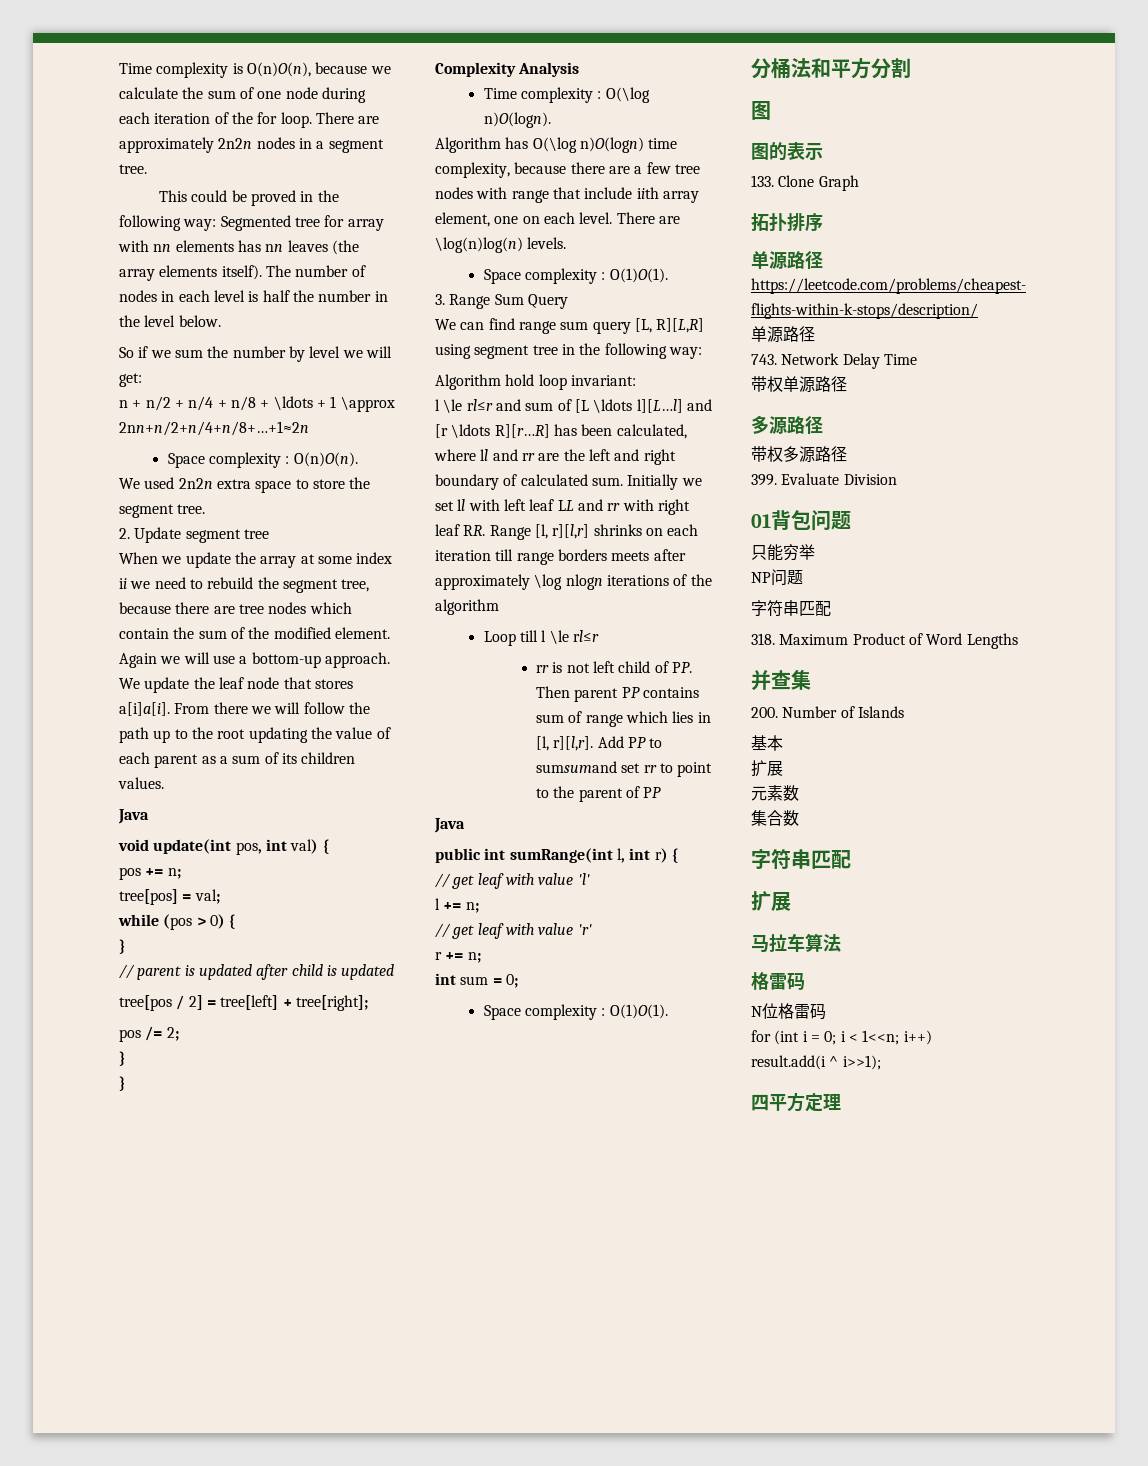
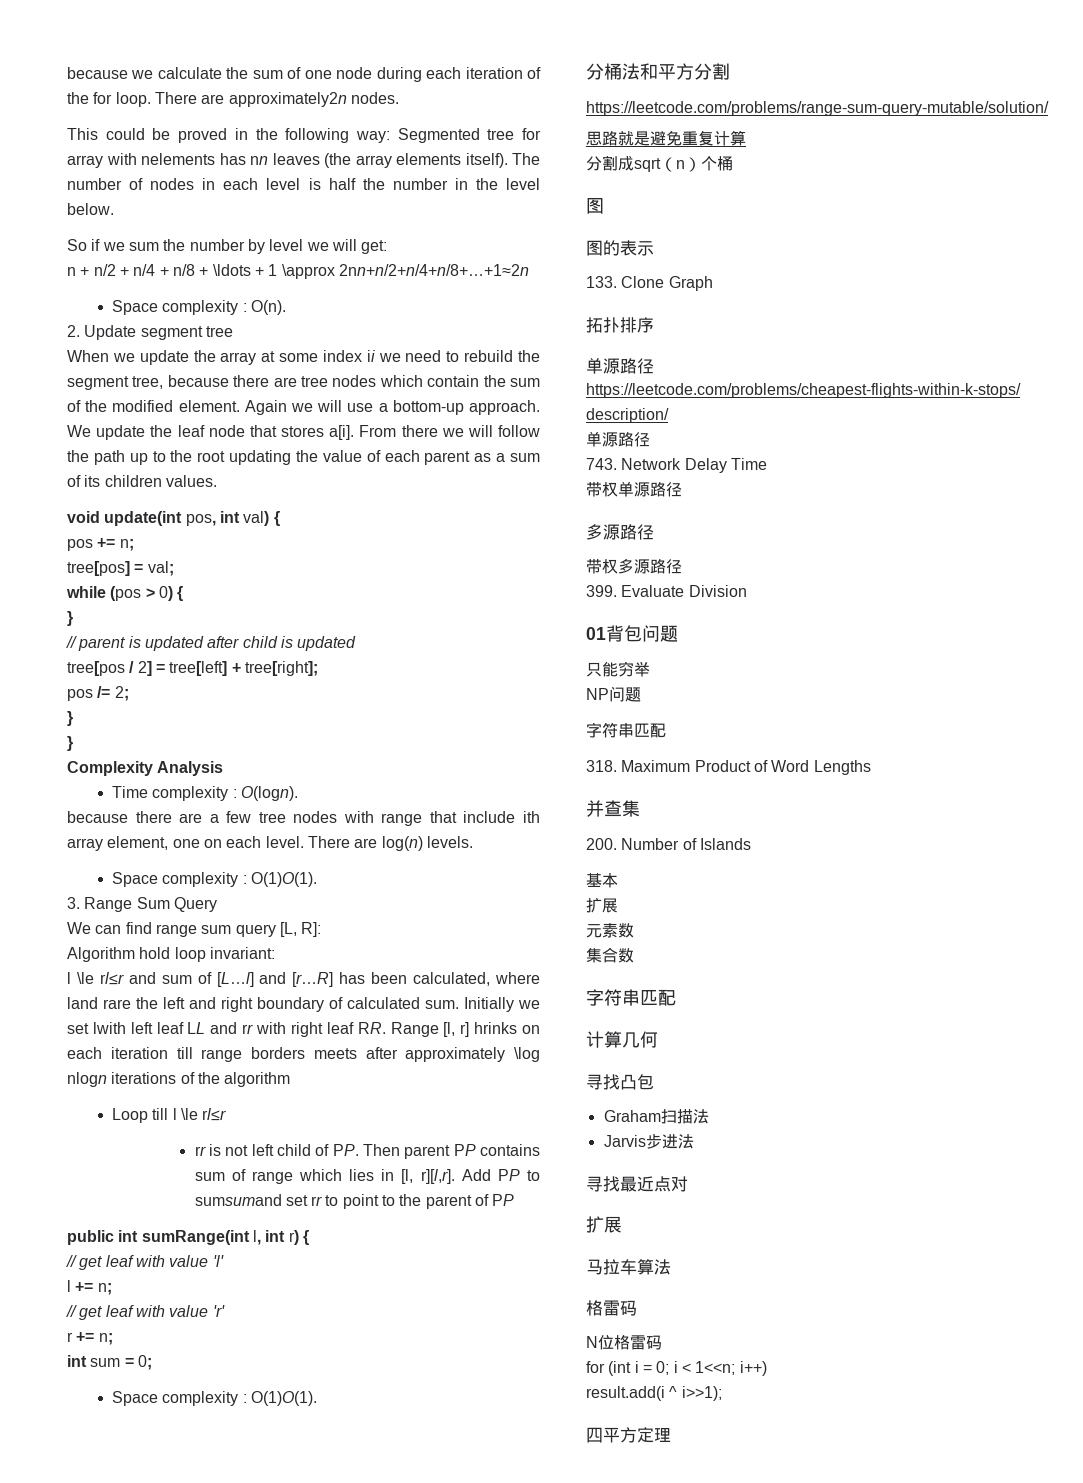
- Time complexity is O(n)O(n), because we calculate the sum of one node during each iteration of the for loop.
+ because we calculate the sum of one node during each iteration of the for loop.
- There are approximately 2n2n nodes in a segment tree.
+ There are approximately2n nodes.
- This could be proved in the following way: Segmented tree for array with nn elements has nn leaves (the array elements itself).
+ This could be proved in the following way: Segmented tree for array with nelements has nn leaves (the array elements itself).
- Space complexity : O(n)O(n).
- We used 2n2n extra space to store the segment tree.
+ Space complexity : O(n).
- We update the leaf node that stores a[i]a[i].
+ We update the leaf node that stores a[i].
  From there we will follow the path up to the root updating the value of each parent as a sum of its children values.
- Java
- Time complexity : O(\log n)O(logn).
- Algorithm has O(\log n)O(logn) time complexity, because there are a few tree nodes with range that include iith array element, one on each level.
+ Time complexity : O(logn).
+ because there are a few tree nodes with range that include ith array element, one on each level.
- There are \log(n)log(n) levels.
+ There are log(n) levels.
- We can find range sum query [L, R][L,R] using segment tree in the following way:
+ We can find range sum query [L, R]:
- l \le rl≤r and sum of [L \ldots l][L…l] and [r \ldots R][r…R] has been calculated, where ll and rr are the left and right boundary of calculated sum.
+ l \le rl≤r and sum of [L…l] and [r…R] has been calculated, where land rare the left and right boundary of calculated sum.
- Initially we set ll with left leaf LL and rr with right leaf RR. Range [l, r][l,r] shrinks on each iteration till range borders meets after approximately \log nlogn iterations of the algorithm
+ Initially we set lwith left leaf LL and rr with right leaf RR. Range [l, r] hrinks on each iteration till range borders meets after approximately \log nlogn iterations of the algorithm
  Add PP to sumsumand set rr to point to the parent of PP
- Java
+ https://leetcode.com/problems/range-sum-query-mutable/solution/
+ 思路就是避免重复计算
+ 分割成sqrt（n）个桶
+ 计算几何
+ 寻找凸包
+ Graham扫描法
+ Jarvis步进法
+ 寻找最近点对

